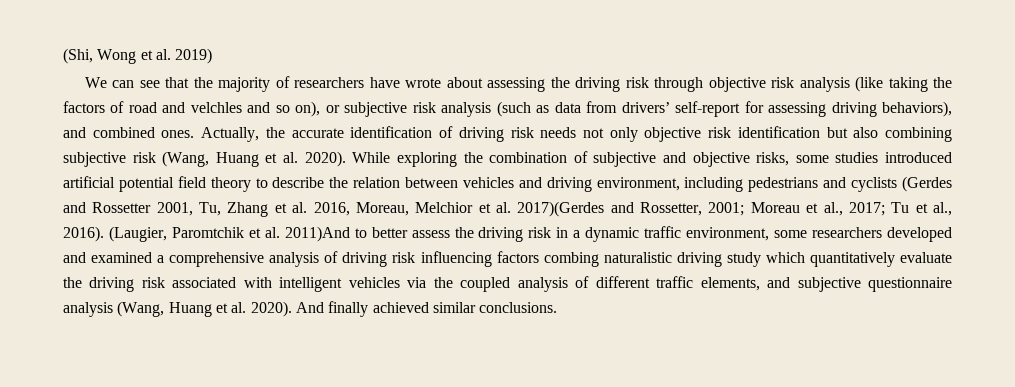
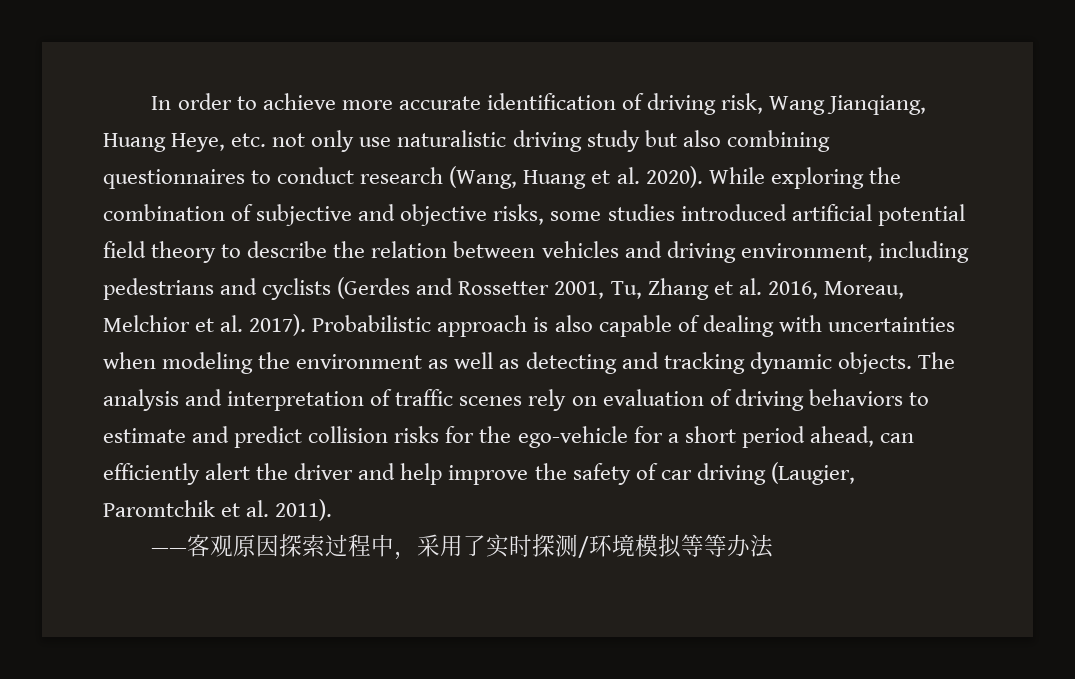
- (Shi, Wong et al. 2019)
- We can see that the majority of researchers have wrote about assessing the driving risk through objective risk analysis (like taking the factors of road and velchles and so on), or subjective risk analysis (such as data from drivers’ self-report for assessing driving behaviors), and combined ones. Actually, the accurate identification of driving risk needs not only objective risk identification but also combining subjective risk (Wang, Huang et al. 2020).
+ In order to achieve more accurate identification of driving risk, Wang Jianqiang, Huang Heye, etc. not only use naturalistic driving study but also combining questionnaires to conduct research (Wang, Huang et al. 2020).
- While exploring the combination of subjective and objective risks, some studies introduced artificial potential field theory to describe the relation between vehicles and driving environment, including pedestrians and cyclists (Gerdes and Rossetter 2001, Tu, Zhang et al. 2016, Moreau, Melchior et al. 2017)(Gerdes and Rossetter, 2001; Moreau et al., 2017; Tu et al., 2016). (Laugier, Paromtchik et al. 2011)And to better assess the driving risk in a dynamic traffic environment, some researchers developed and examined a comprehensive analysis of driving risk influencing factors combing naturalistic driving study which quantitatively evaluate the driving risk associated with intelligent vehicles via the coupled analysis of different traffic elements, and subjective questionnaire analysis (Wang, Huang et al. 2020). And finally achieved similar conclusions.
+ While exploring the combination of subjective and objective risks, some studies introduced artificial potential field theory to describe the relation between vehicles and driving environment, including pedestrians and cyclists (Gerdes and Rossetter 2001, Tu, Zhang et al. 2016, Moreau, Melchior et al. 2017). Probabilistic approach is also capable of dealing with uncertainties when modeling the environment as well as detecting and tracking dynamic objects. The analysis and interpretation of traffic scenes rely on evaluation of driving behaviors to estimate and predict collision risks for the ego-vehicle for a short period ahead, can efficiently alert the driver and help improve the safety of car driving (Laugier, Paromtchik et al. 2011).
+ ——客观原因探索过程中，采用了实时探测/环境模拟等等办法

